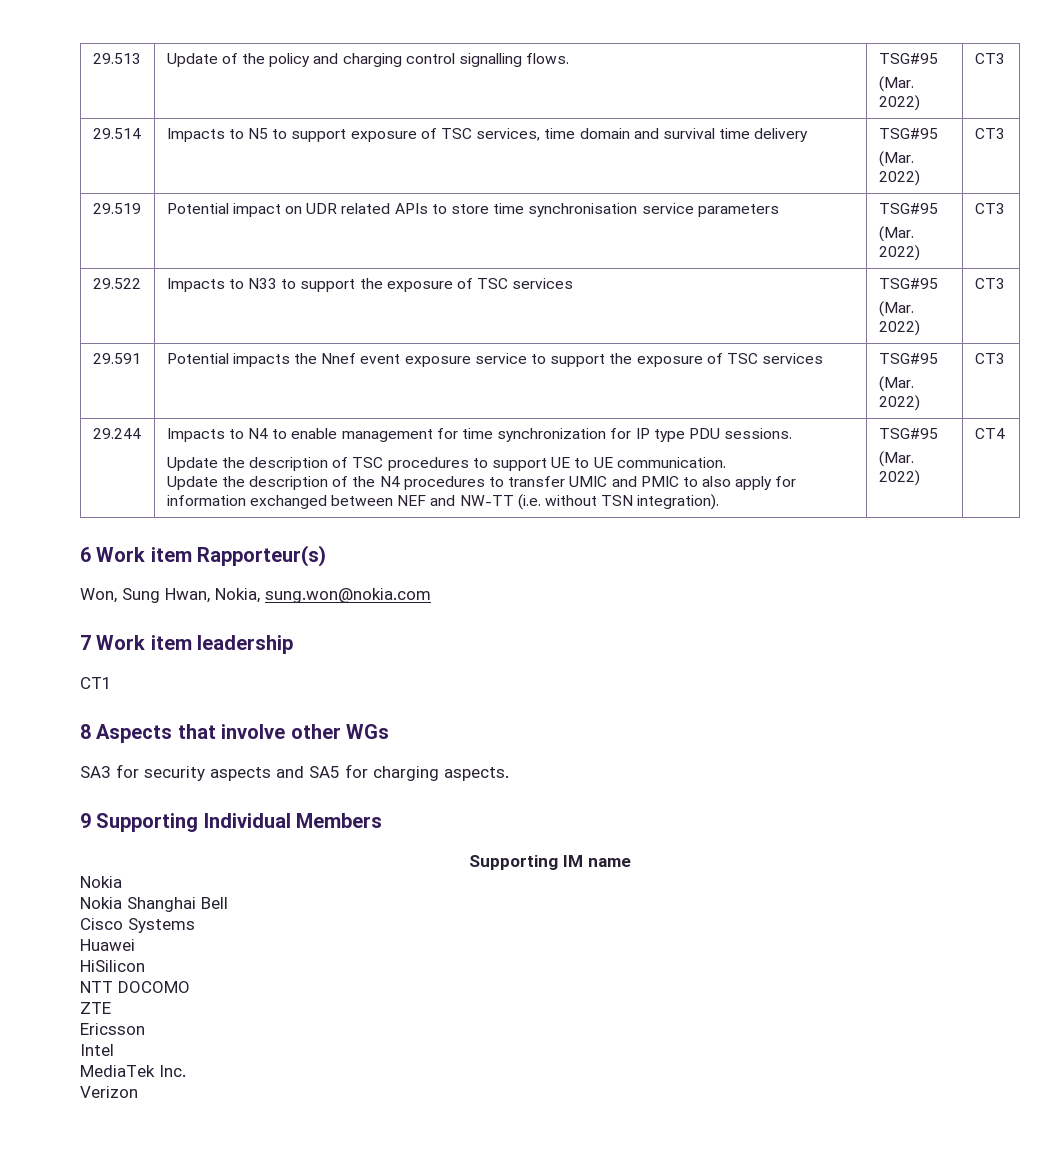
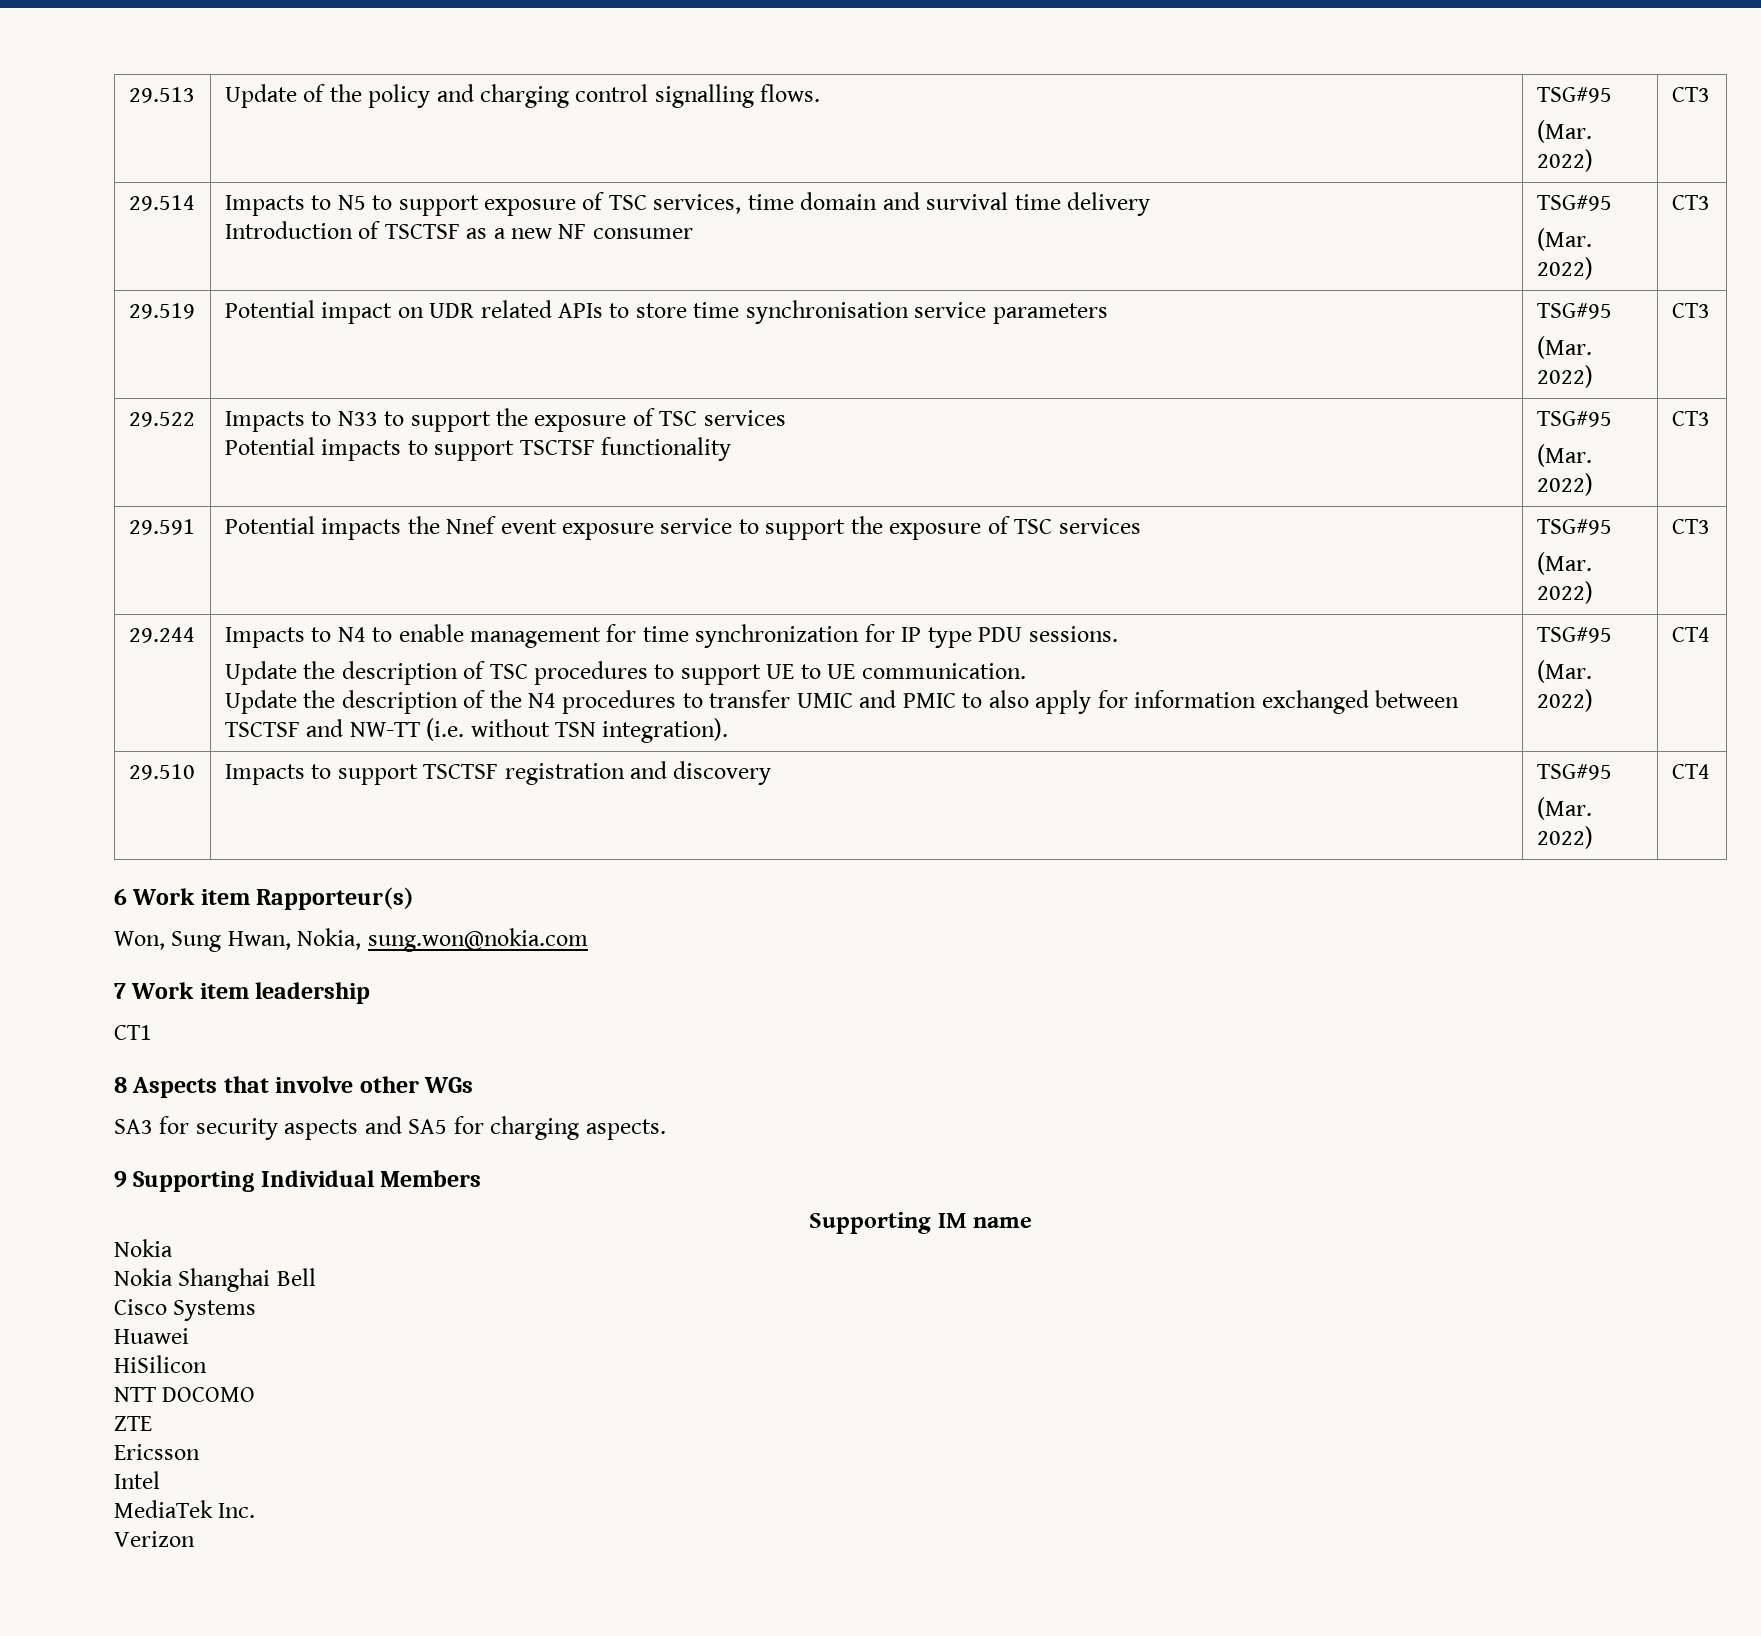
- 29.514 | Impacts to N5 to support exposure of TSC services, time domain and survival time delivery | TSG#95
+ 29.514 | Impacts to N5 to support exposure of TSC services, time domain and survival time delivery
+ Introduction of TSCTSF as a new NF consumer | TSG#95
- 29.522 | Impacts to N33 to support the exposure of TSC services | TSG#95
+ 29.522 | Impacts to N33 to support the exposure of TSC services
+ Potential impacts to support TSCTSF functionality | TSG#95
- Update the description of the N4 procedures to transfer UMIC and PMIC to also apply for information exchanged between NEF and NW-TT (i.e. without TSN integration).
+ Update the description of the N4 procedures to transfer UMIC and PMIC to also apply for information exchanged between TSCTSF and NW-TT (i.e. without TSN integration).
+ 29.510 | Impacts to support TSCTSF registration and discovery | TSG#95
+ (Mar. 2022) | CT4

